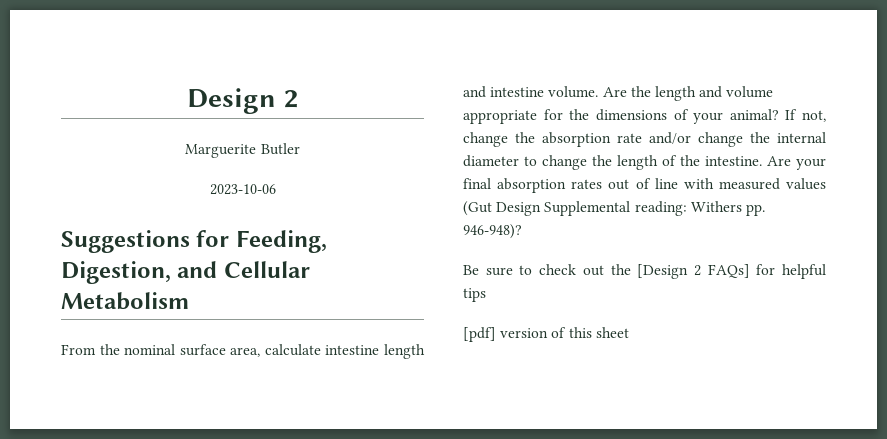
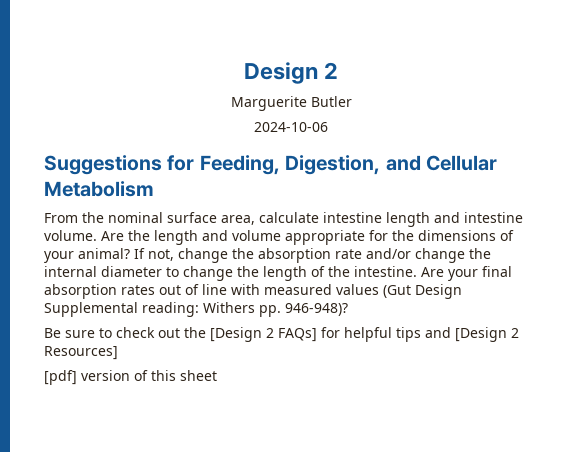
- 2023-10-06
+ 2024-10-06
- Be sure to check out the [Design 2 FAQs] for helpful tips
+ Be sure to check out the [Design 2 FAQs] for helpful tips and [Design 2 Resources]

